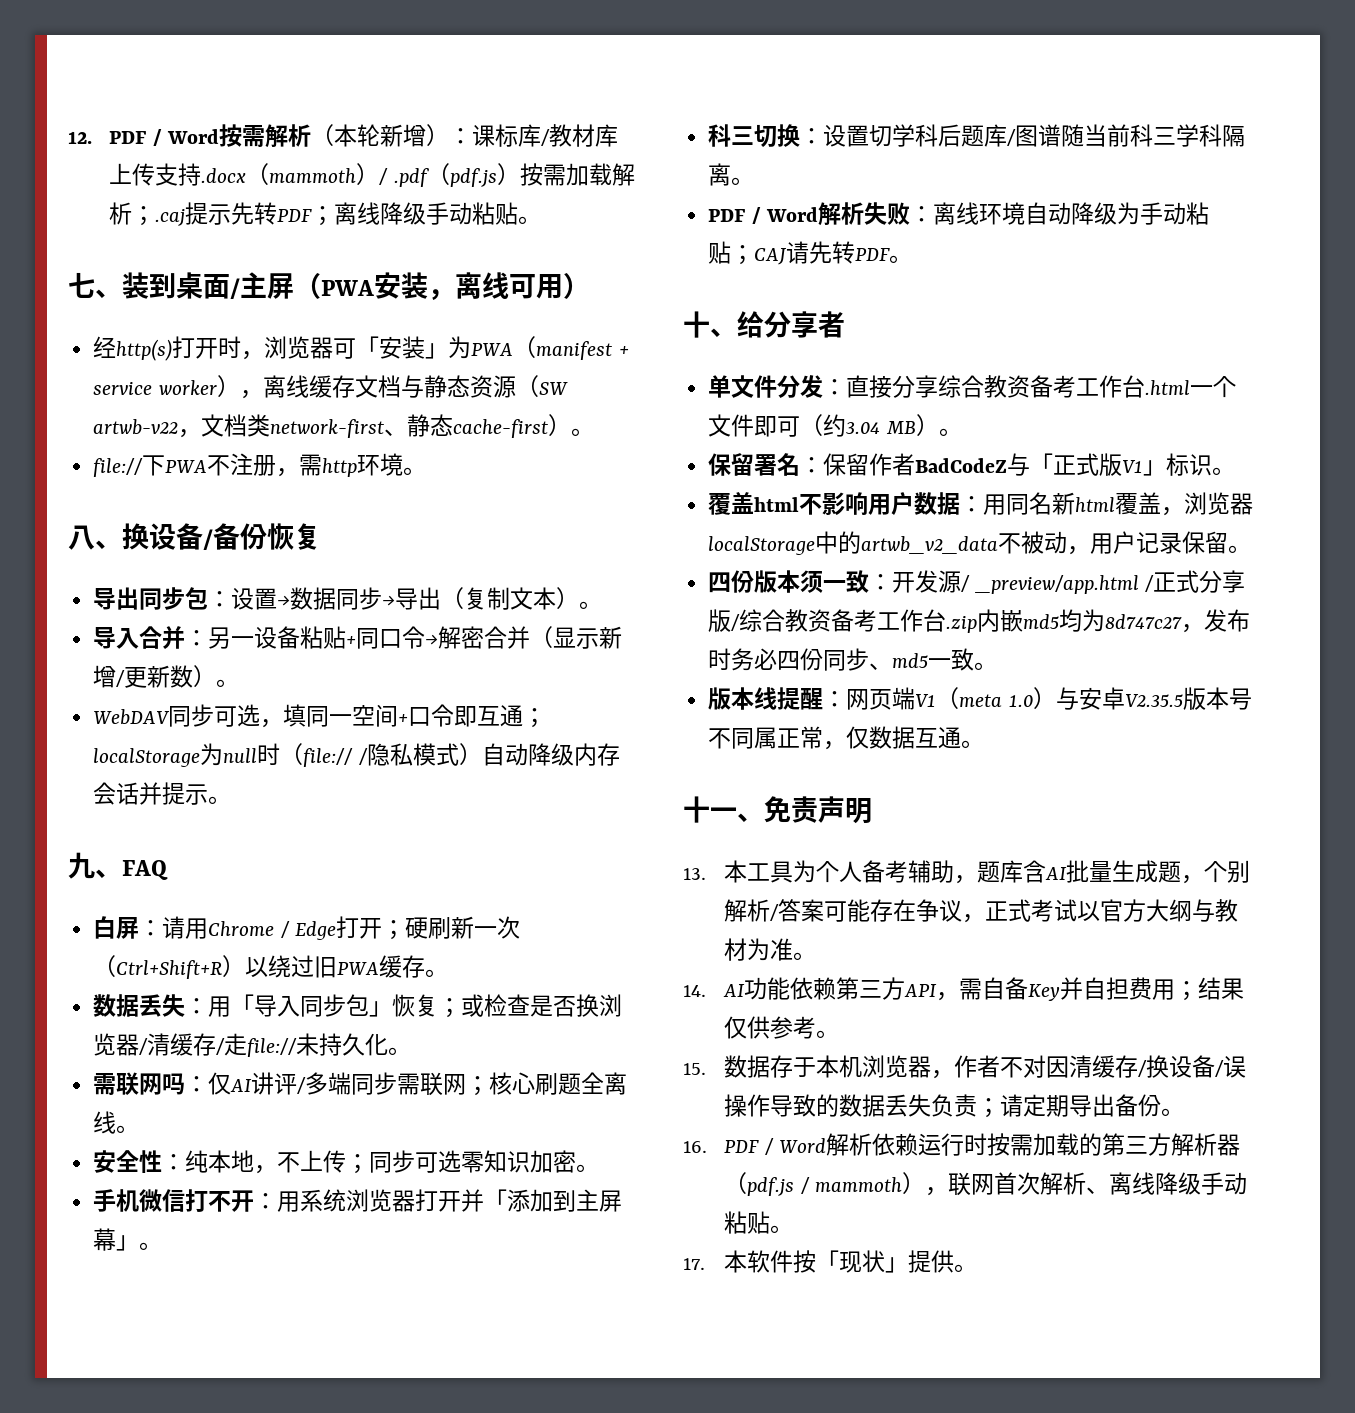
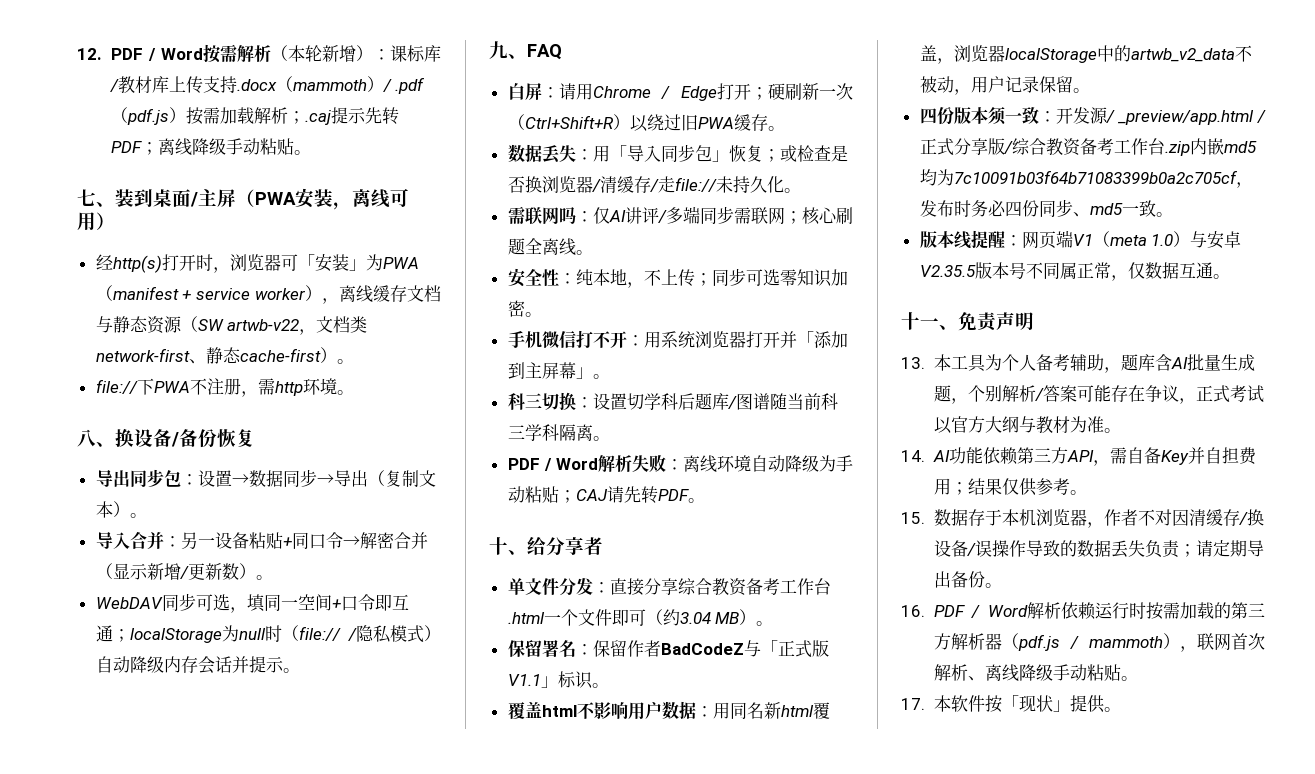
- 保留署名：保留作者BadCodeZ与「正式版V1」标识。
+ 保留署名：保留作者BadCodeZ与「正式版V1.1」标识。
- 四份版本须一致：开发源/ _preview/app.html /正式分享版/综合教资备考工作台.zip内嵌md5均为8d747c27，发布时务必四份同步、md5一致。
+ 四份版本须一致：开发源/ _preview/app.html /正式分享版/综合教资备考工作台.zip内嵌md5均为7c10091b03f64b71083399b0a2c705cf，发布时务必四份同步、md5一致。

